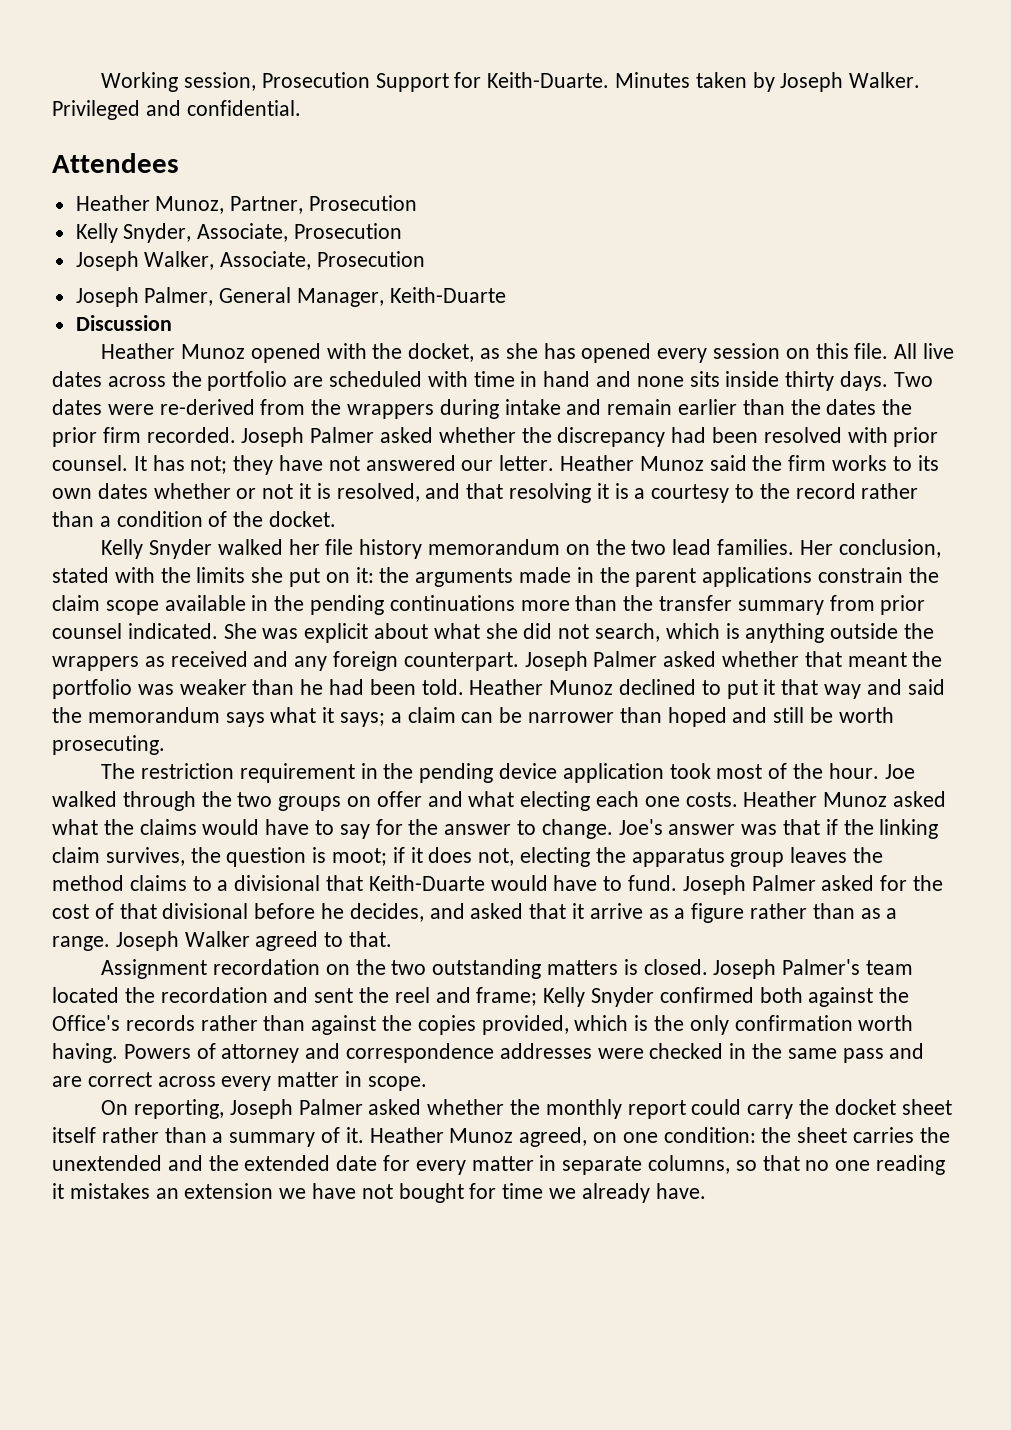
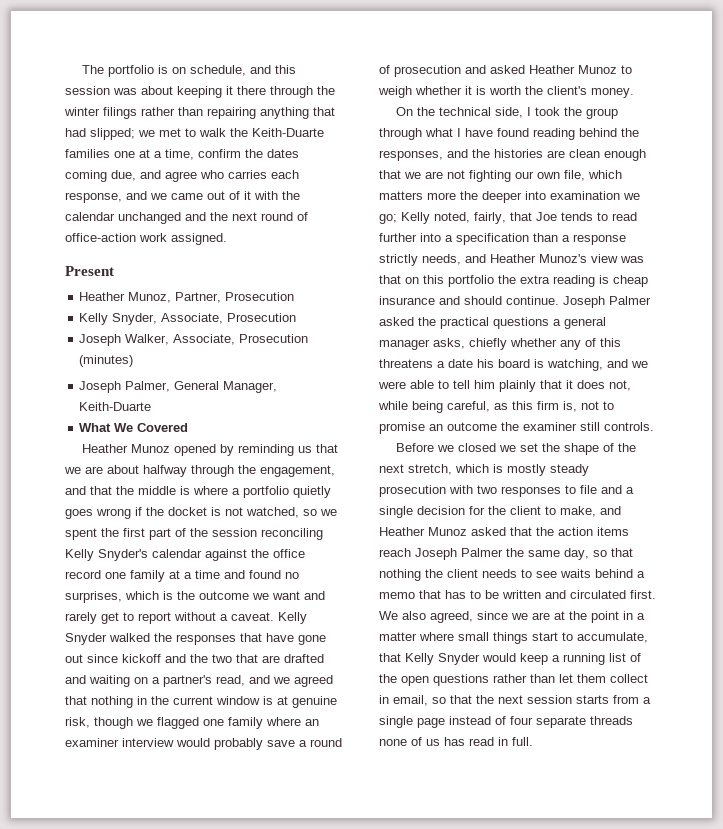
- Working session, Prosecution Support for Keith-Duarte. Minutes taken by Joseph Walker. Privileged and confidential.
- Attendees
+ The portfolio is on schedule, and this session was about keeping it there through the winter filings rather than repairing anything that had slipped; we met to walk the Keith-Duarte families one at a time, confirm the dates coming due, and agree who carries each response, and we came out of it with the calendar unchanged and the next round of office-action work assigned.
+ Present
- Joseph Walker, Associate, Prosecution
+ Joseph Walker, Associate, Prosecution (minutes)
- Discussion
+ What We Covered
- Heather Munoz opened with the docket, as she has opened every session on this file. All live dates across the portfolio are scheduled with time in hand and none sits inside thirty days. Two dates were re-derived from the wrappers during intake and remain earlier than the dates the prior firm recorded. Joseph Palmer asked whether the discrepancy had been resolved with prior counsel. It has not; they have not answered our letter. Heather Munoz said the firm works to its own dates whether or not it is resolved, and that resolving it is a courtesy to the record rather than a condition of the docket.
- Kelly Snyder walked her file history memorandum on the two lead families. Her conclusion, stated with the limits she put on it: the arguments made in the parent applications constrain the claim scope available in the pending continuations more than the transfer summary from prior counsel indicated. She was explicit about what she did not search, which is anything outside the wrappers as received and any foreign counterpart. Joseph Palmer asked whether that meant the portfolio was weaker than he had been told. Heather Munoz declined to put it that way and said the memorandum says what it says; a claim can be narrower than hoped and still be worth prosecuting.
- The restriction requirement in the pending device application took most of the hour. Joe walked through the two groups on offer and what electing each one costs. Heather Munoz asked what the claims would have to say for the answer to change. Joe's answer was that if the linking claim survives, the question is moot; if it does not, electing the apparatus group leaves the method claims to a divisional that Keith-Duarte would have to fund. Joseph Palmer asked for the cost of that divisional before he decides, and asked that it arrive as a figure rather than as a range. Joseph Walker agreed to that.
- Assignment recordation on the two outstanding matters is closed. Joseph Palmer's team located the recordation and sent the reel and frame; Kelly Snyder confirmed both against the Office's records rather than against the copies provided, which is the only confirmation worth having. Powers of attorney and correspondence addresses were checked in the same pass and are correct across every matter in scope.
- On reporting, Joseph Palmer asked whether the monthly report could carry the docket sheet itself rather than a summary of it. Heather Munoz agreed, on one condition: the sheet carries the unextended and the extended date for every matter in separate columns, so that no one reading it mistakes an extension we have not bought for time we already have.
+ Heather Munoz opened by reminding us that we are about halfway through the engagement, and that the middle is where a portfolio quietly goes wrong if the docket is not watched, so we spent the first part of the session reconciling Kelly Snyder's calendar against the office record one family at a time and found no surprises, which is the outcome we want and rarely get to report without a caveat. Kelly Snyder walked the responses that have gone out since kickoff and the two that are drafted and waiting on a partner's read, and we agreed that nothing in the current window is at genuine risk, though we flagged one family where an examiner interview would probably save a round of prosecution and asked Heather Munoz to weigh whether it is worth the client's money.
+ On the technical side, I took the group through what I have found reading behind the responses, and the histories are clean enough that we are not fighting our own file, which matters more the deeper into examination we go; Kelly noted, fairly, that Joe tends to read further into a specification than a response strictly needs, and Heather Munoz's view was that on this portfolio the extra reading is cheap insurance and should continue. Joseph Palmer asked the practical questions a general manager asks, chiefly whether any of this threatens a date his board is watching, and we were able to tell him plainly that it does not, while being careful, as this firm is, not to promise an outcome the examiner still controls.
+ Before we closed we set the shape of the next stretch, which is mostly steady prosecution with two responses to file and a single decision for the client to make, and Heather Munoz asked that the action items reach Joseph Palmer the same day, so that nothing the client needs to see waits behind a memo that has to be written and circulated first. We also agreed, since we are at the point in a matter where small things start to accumulate, that Kelly Snyder would keep a running list of the open questions rather than let them collect in email, so that the next session starts from a single page instead of four separate threads none of us has read in full.

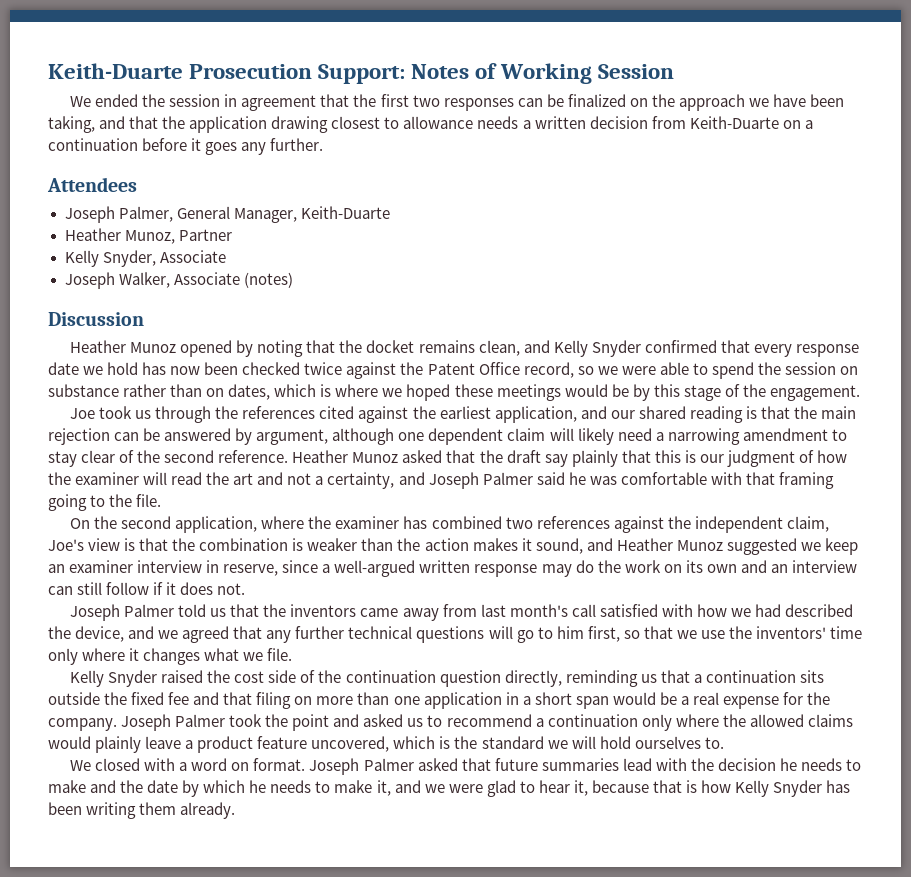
- The portfolio is on schedule, and this session was about keeping it there through the winter filings rather than repairing anything that had slipped; we met to walk the Keith-Duarte families one at a time, confirm the dates coming due, and agree who carries each response, and we came out of it with the calendar unchanged and the next round of office-action work assigned.
- Present
- Heather Munoz, Partner, Prosecution
- Kelly Snyder, Associate, Prosecution
- Joseph Walker, Associate, Prosecution (minutes)
+ Keith-Duarte Prosecution Support: Notes of Working Session
+ We ended the session in agreement that the first two responses can be finalized on the approach we have been taking, and that the application drawing closest to allowance needs a written decision from Keith-Duarte on a continuation before it goes any further.
+ Attendees
- What We Covered
- Heather Munoz opened by reminding us that we are about halfway through the engagement, and that the middle is where a portfolio quietly goes wrong if the docket is not watched, so we spent the first part of the session reconciling Kelly Snyder's calendar against the office record one family at a time and found no surprises, which is the outcome we want and rarely get to report without a caveat. Kelly Snyder walked the responses that have gone out since kickoff and the two that are drafted and waiting on a partner's read, and we agreed that nothing in the current window is at genuine risk, though we flagged one family where an examiner interview would probably save a round of prosecution and asked Heather Munoz to weigh whether it is worth the client's money.
- On the technical side, I took the group through what I have found reading behind the responses, and the histories are clean enough that we are not fighting our own file, which matters more the deeper into examination we go; Kelly noted, fairly, that Joe tends to read further into a specification than a response strictly needs, and Heather Munoz's view was that on this portfolio the extra reading is cheap insurance and should continue. Joseph Palmer asked the practical questions a general manager asks, chiefly whether any of this threatens a date his board is watching, and we were able to tell him plainly that it does not, while being careful, as this firm is, not to promise an outcome the examiner still controls.
- Before we closed we set the shape of the next stretch, which is mostly steady prosecution with two responses to file and a single decision for the client to make, and Heather Munoz asked that the action items reach Joseph Palmer the same day, so that nothing the client needs to see waits behind a memo that has to be written and circulated first. We also agreed, since we are at the point in a matter where small things start to accumulate, that Kelly Snyder would keep a running list of the open questions rather than let them collect in email, so that the next session starts from a single page instead of four separate threads none of us has read in full.
+ Heather Munoz, Partner
+ Kelly Snyder, Associate
+ Joseph Walker, Associate (notes)
+ Discussion
+ Heather Munoz opened by noting that the docket remains clean, and Kelly Snyder confirmed that every response date we hold has now been checked twice against the Patent Office record, so we were able to spend the session on substance rather than on dates, which is where we hoped these meetings would be by this stage of the engagement.
+ Joe took us through the references cited against the earliest application, and our shared reading is that the main rejection can be answered by argument, although one dependent claim will likely need a narrowing amendment to stay clear of the second reference. Heather Munoz asked that the draft say plainly that this is our judgment of how the examiner will read the art and not a certainty, and Joseph Palmer said he was comfortable with that framing going to the file.
+ On the second application, where the examiner has combined two references against the independent claim, Joe's view is that the combination is weaker than the action makes it sound, and Heather Munoz suggested we keep an examiner interview in reserve, since a well-argued written response may do the work on its own and an interview can still follow if it does not.
+ Joseph Palmer told us that the inventors came away from last month's call satisfied with how we had described the device, and we agreed that any further technical questions will go to him first, so that we use the inventors' time only where it changes what we file.
+ Kelly Snyder raised the cost side of the continuation question directly, reminding us that a continuation sits outside the fixed fee and that filing on more than one application in a short span would be a real expense for the company. Joseph Palmer took the point and asked us to recommend a continuation only where the allowed claims would plainly leave a product feature uncovered, which is the standard we will hold ourselves to.
+ We closed with a word on format. Joseph Palmer asked that future summaries lead with the decision he needs to make and the date by which he needs to make it, and we were glad to hear it, because that is how Kelly Snyder has been writing them already.

